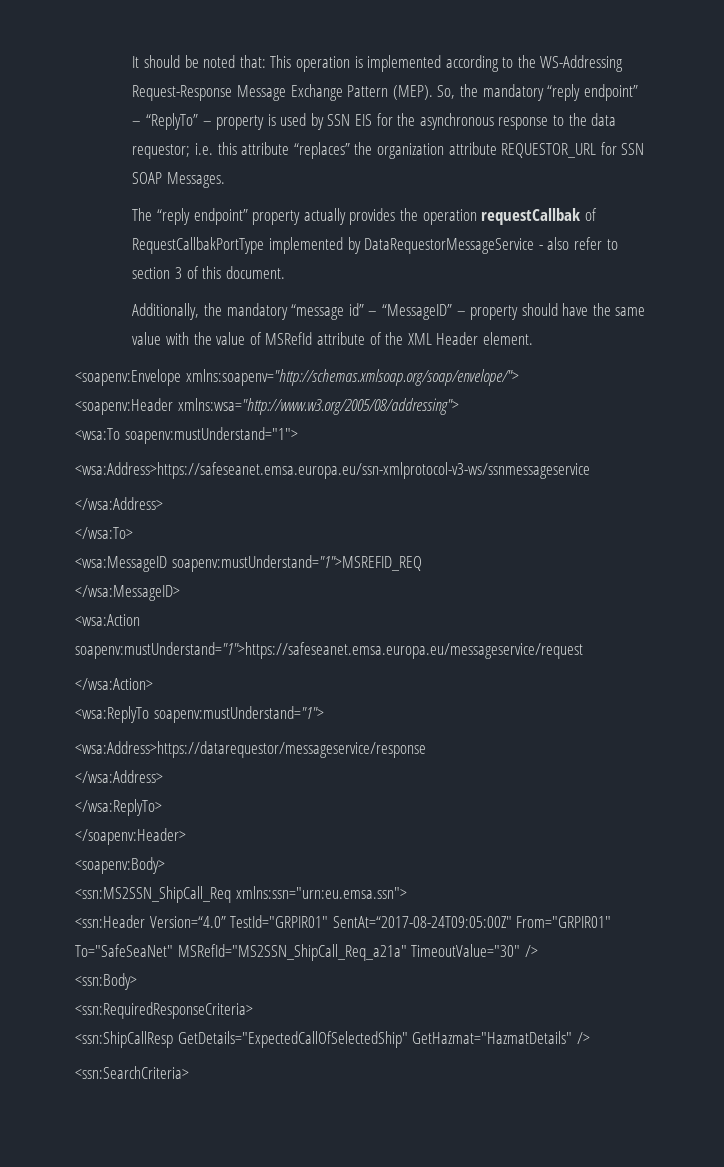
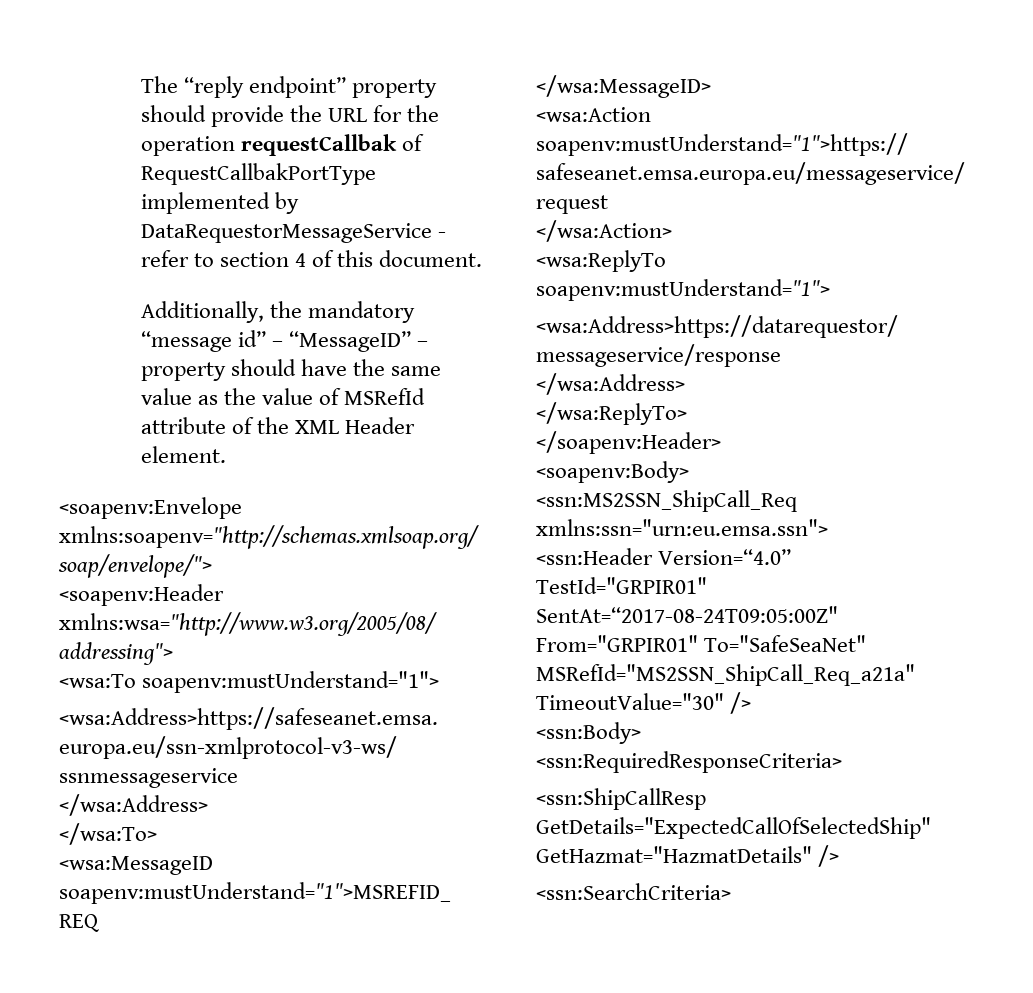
- It should be noted that: This operation is implemented according to the WS-Addressing Request-Response Message Exchange Pattern (MEP). So, the mandatory “reply endpoint” – “ReplyTo” – property is used by SSN EIS for the asynchronous response to the data requestor; i.e. this attribute “replaces” the organization attribute REQUESTOR_URL for SSN SOAP Messages.
- The “reply endpoint” property actually provides the operation requestCallbak of RequestCallbakPortType implemented by DataRequestorMessageService - also refer to section 3 of this document.
+ The “reply endpoint” property should provide the URL for the operation requestCallbak of RequestCallbakPortType implemented by DataRequestorMessageService - refer to section 4 of this document.
- Additionally, the mandatory “message id” – “MessageID” – property should have the same value with the value of MSRefId attribute of the XML Header element.
+ Additionally, the mandatory “message id” – “MessageID” – property should have the same value as the value of MSRefId attribute of the XML Header element.

